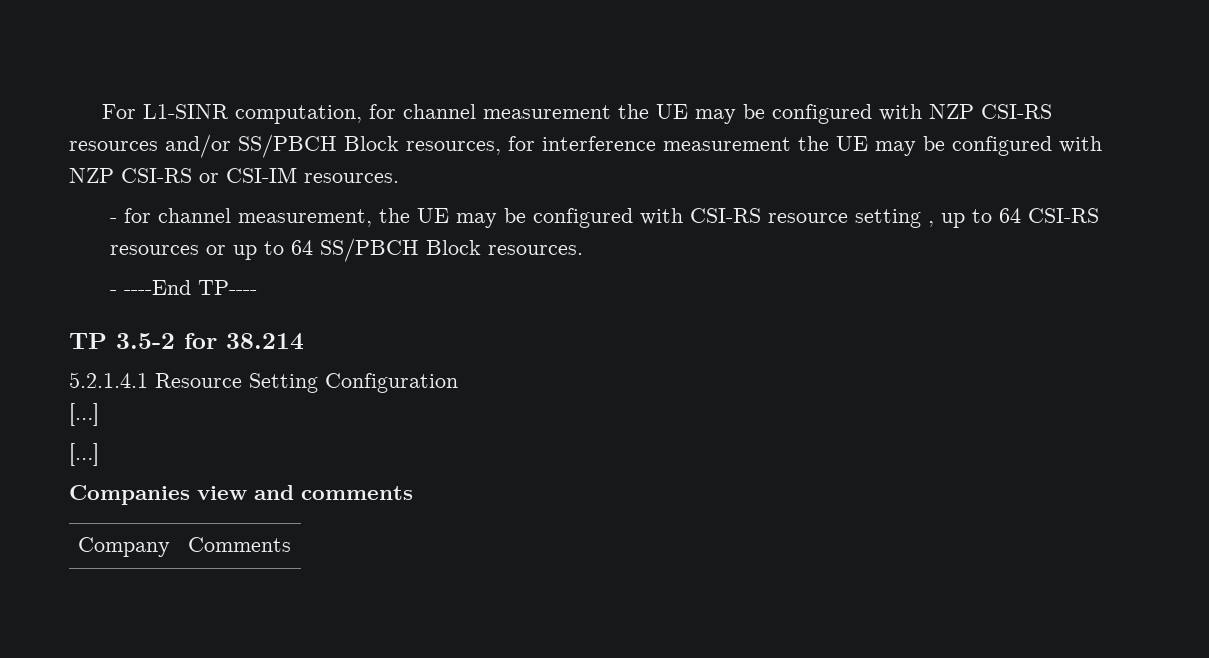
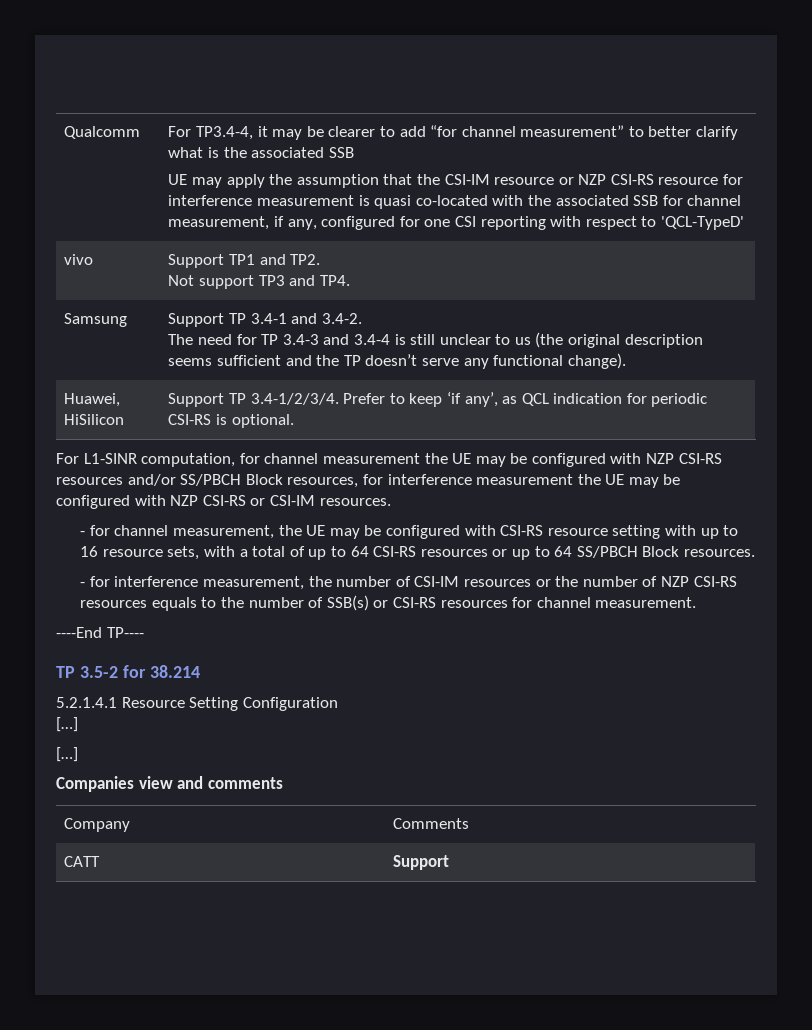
+ Qualcomm | For TP3.4-4, it may be clearer to add “for channel measurement” to better clarify what is the associated SSB
+ UE may apply the assumption that the CSI-IM resource or NZP CSI-RS resource for interference measurement is quasi co-located with the associated SSB for channel measurement, if any, configured for one CSI reporting with respect to 'QCL-TypeD'
+ vivo | Support TP1 and TP2.
+ Not support TP3 and TP4.
+ Samsung | Support TP 3.4-1 and 3.4-2.
+ The need for TP 3.4-3 and 3.4-4 is still unclear to us (the original description seems sufficient and the TP doesn’t serve any functional change).
+ Huawei, HiSilicon | Support TP 3.4-1/2/3/4. Prefer to keep ‘if any’, as QCL indication for periodic CSI-RS is optional.
- - for channel measurement, the UE may be configured with CSI-RS resource setting , up to 64 CSI-RS resources or up to 64 SS/PBCH Block resources.
+ - for channel measurement, the UE may be configured with CSI-RS resource setting with up to 16 resource sets, with a total of up to 64 CSI-RS resources or up to 64 SS/PBCH Block resources.
- - ----End TP----
+ - for interference measurement, the number of CSI-IM resources or the number of NZP CSI-RS resources equals to the number of SSB(s) or CSI-RS resources for channel measurement.
+ ----End TP----
+ CATT | Support

